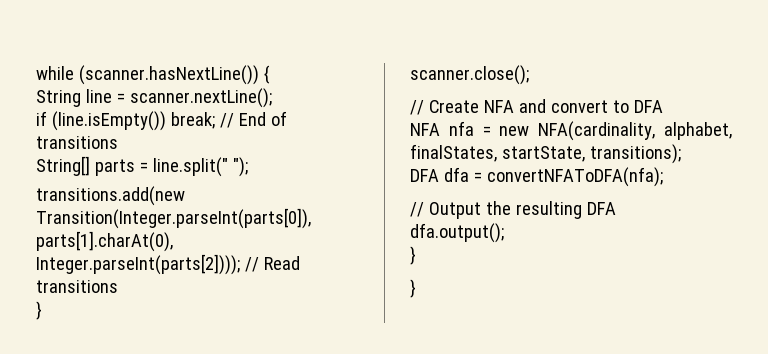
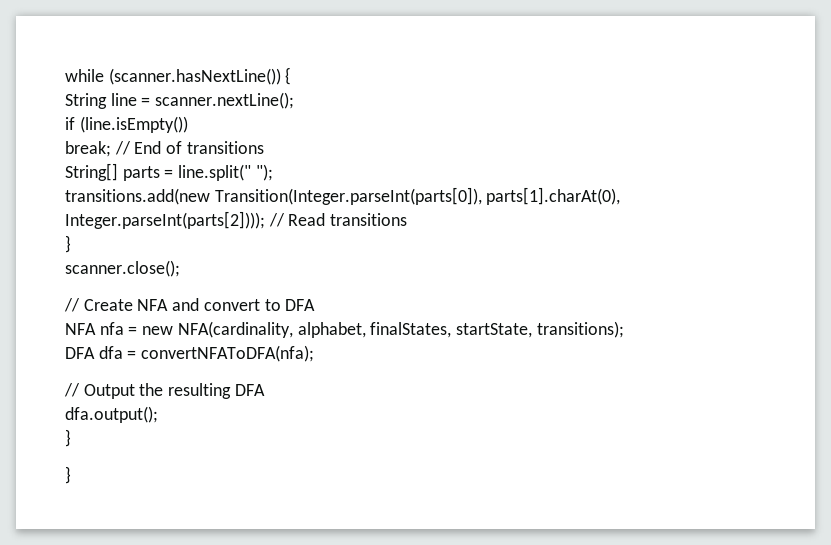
- if (line.isEmpty()) break; // End of transitions
+ if (line.isEmpty())
+ break; // End of transitions

